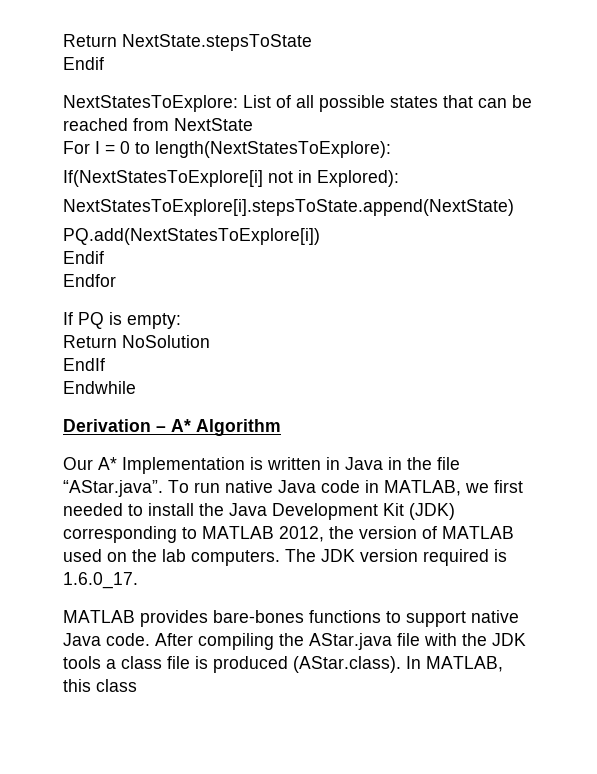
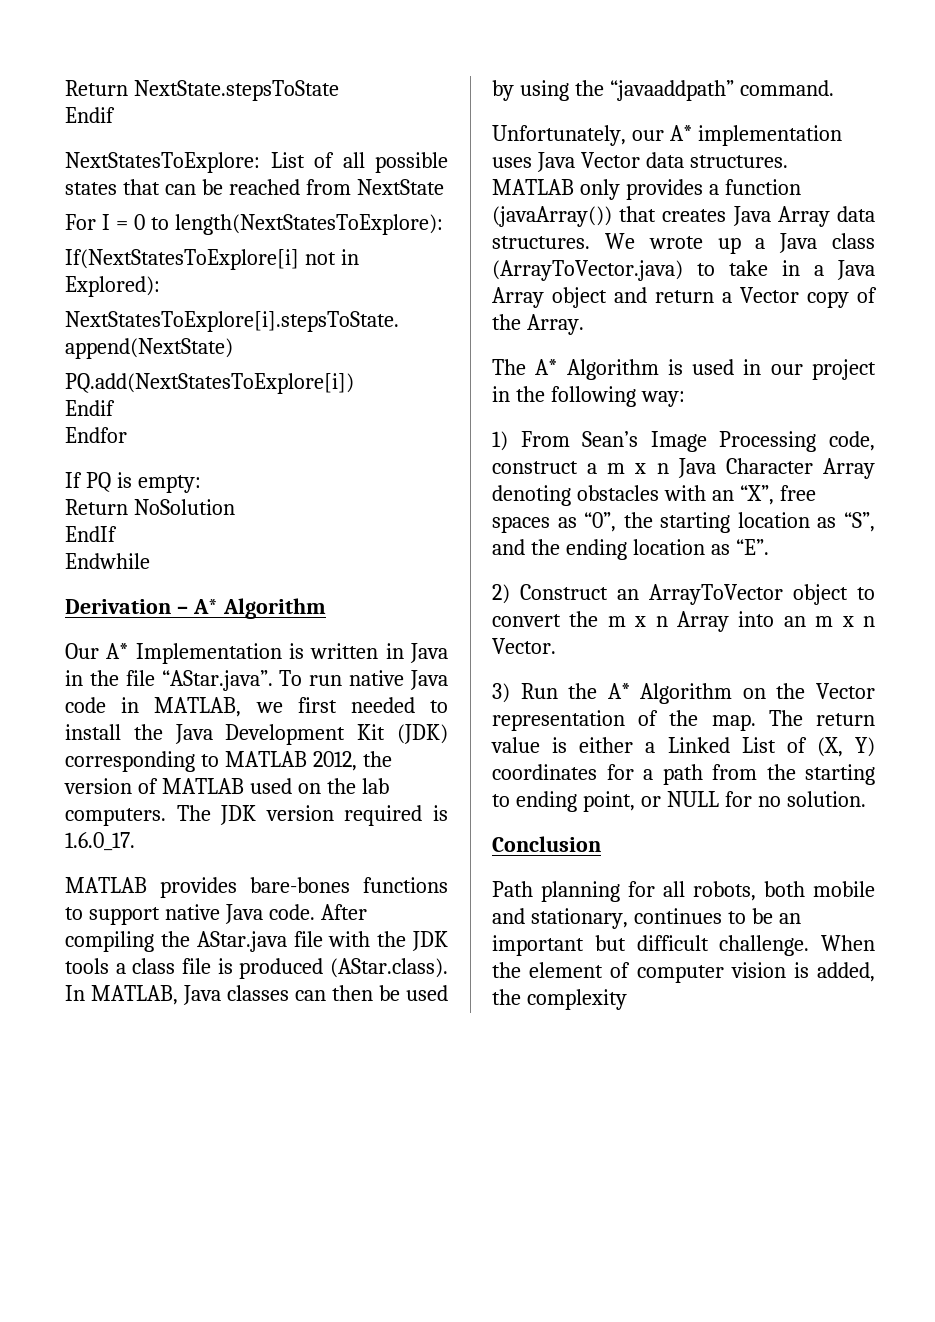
- After compiling the AStar.java file with the JDK tools a class file is produced (AStar.class). In MATLAB, this class
+ After compiling the AStar.java file with the JDK tools a class file is produced (AStar.class). In MATLAB, Java classes can then be used by using the “javaaddpath” command.
+ Unfortunately, our A* implementation uses Java Vector data structures. MATLAB only provides a function (javaArray()) that creates Java Array data structures. We wrote up a Java class (ArrayToVector.java) to take in a Java Array object and return a Vector copy of the Array.
+ The A* Algorithm is used in our project in the following way:
+ 1) From Sean’s Image Processing code, construct a m x n Java Character Array denoting obstacles with an “X”, free spaces as “0”, the starting location as “S”, and the ending location as “E”.
+ 2) Construct an ArrayToVector object to convert the m x n Array into an m x n Vector.
+ 3) Run the A* Algorithm on the Vector representation of the map. The return value is either a Linked List of (X, Y) coordinates for a path from the starting to ending point, or NULL for no solution.
+ Conclusion
+ Path planning for all robots, both mobile and stationary, continues to be an important but difficult challenge. When the element of computer vision is added, the complexity

